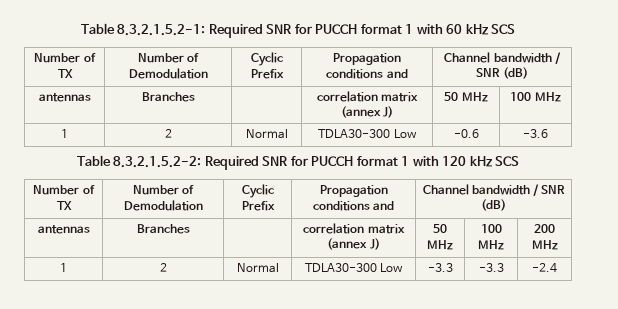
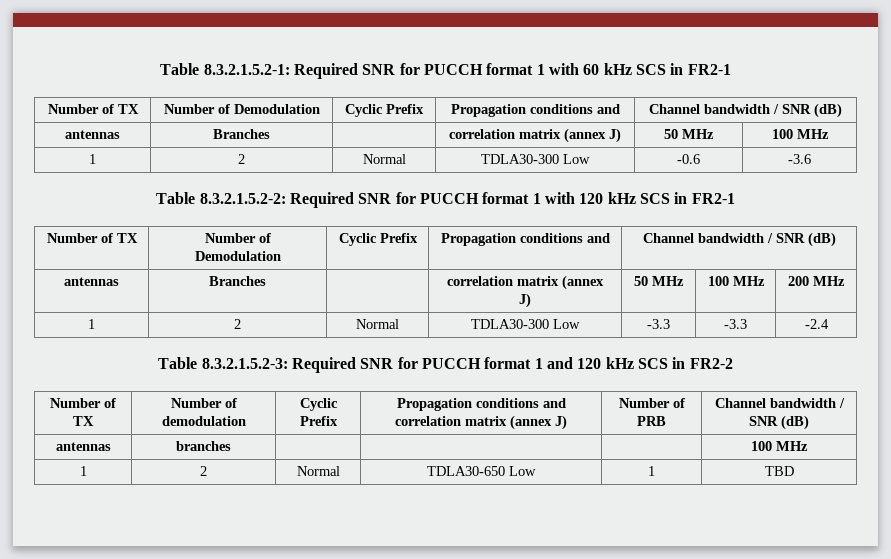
- Table 8.3.2.1.5.2-1: Required SNR for PUCCH format 1 with 60 kHz SCS
+ Table 8.3.2.1.5.2-1: Required SNR for PUCCH format 1 with 60 kHz SCS in FR2-1
- Table 8.3.2.1.5.2-2: Required SNR for PUCCH format 1 with 120 kHz SCS
+ Table 8.3.2.1.5.2-2: Required SNR for PUCCH format 1 with 120 kHz SCS in FR2-1
+ Table 8.3.2.1.5.2-3: Required SNR for PUCCH format 1 and 120 kHz SCS in FR2-2
+ Number of TX | Number of demodulation | Cyclic Prefix | Propagation conditions and correlation matrix (annex J) | Number of PRB | Channel bandwidth / SNR (dB)
+ antennas | branches | | | | 100 MHz
+ 1 | 2 | Normal | TDLA30-650 Low | 1 | TBD

